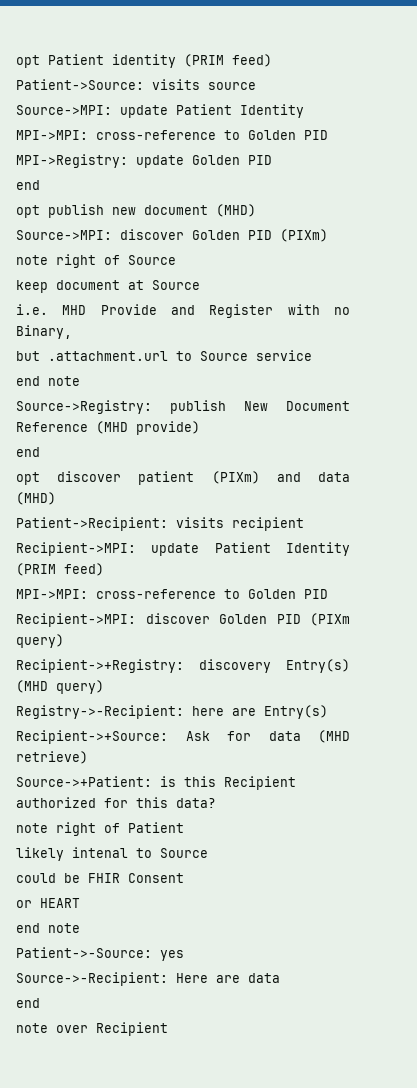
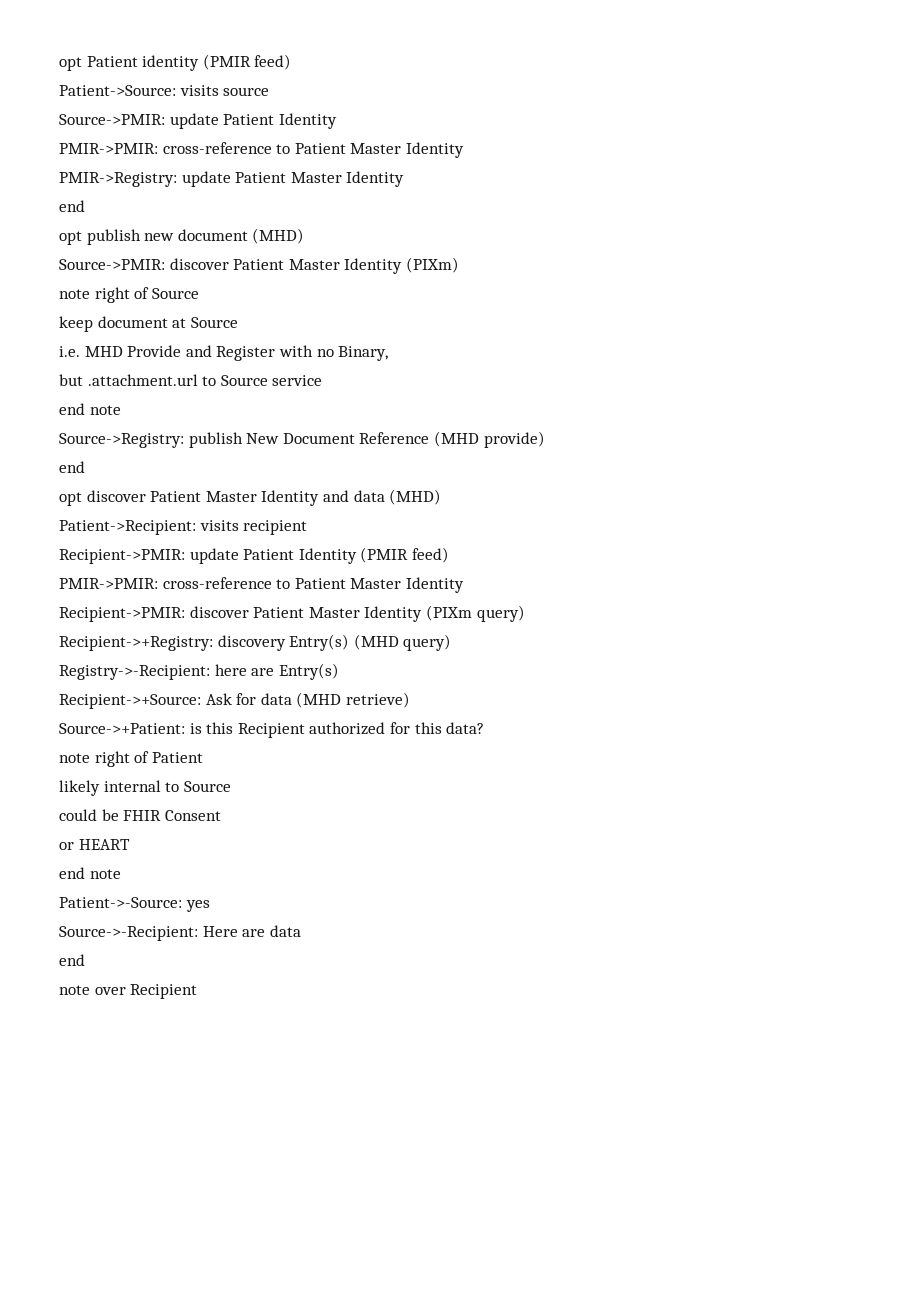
- opt Patient identity (PRIM feed)
+ opt Patient identity (PMIR feed)
- Source->MPI: update Patient Identity
- MPI->MPI: cross-reference to Golden PID
- MPI->Registry: update Golden PID
+ Source->PMIR: update Patient Identity
+ PMIR->PMIR: cross-reference to Patient Master Identity
+ PMIR->Registry: update Patient Master Identity
- Source->MPI: discover Golden PID (PIXm)
+ Source->PMIR: discover Patient Master Identity (PIXm)
- opt discover patient (PIXm) and data (MHD)
+ opt discover Patient Master Identity and data (MHD)
- Recipient->MPI: update Patient Identity (PRIM feed)
- MPI->MPI: cross-reference to Golden PID
- Recipient->MPI: discover Golden PID (PIXm query)
+ Recipient->PMIR: update Patient Identity (PMIR feed)
+ PMIR->PMIR: cross-reference to Patient Master Identity
+ Recipient->PMIR: discover Patient Master Identity (PIXm query)
- likely intenal to Source
+ likely internal to Source

